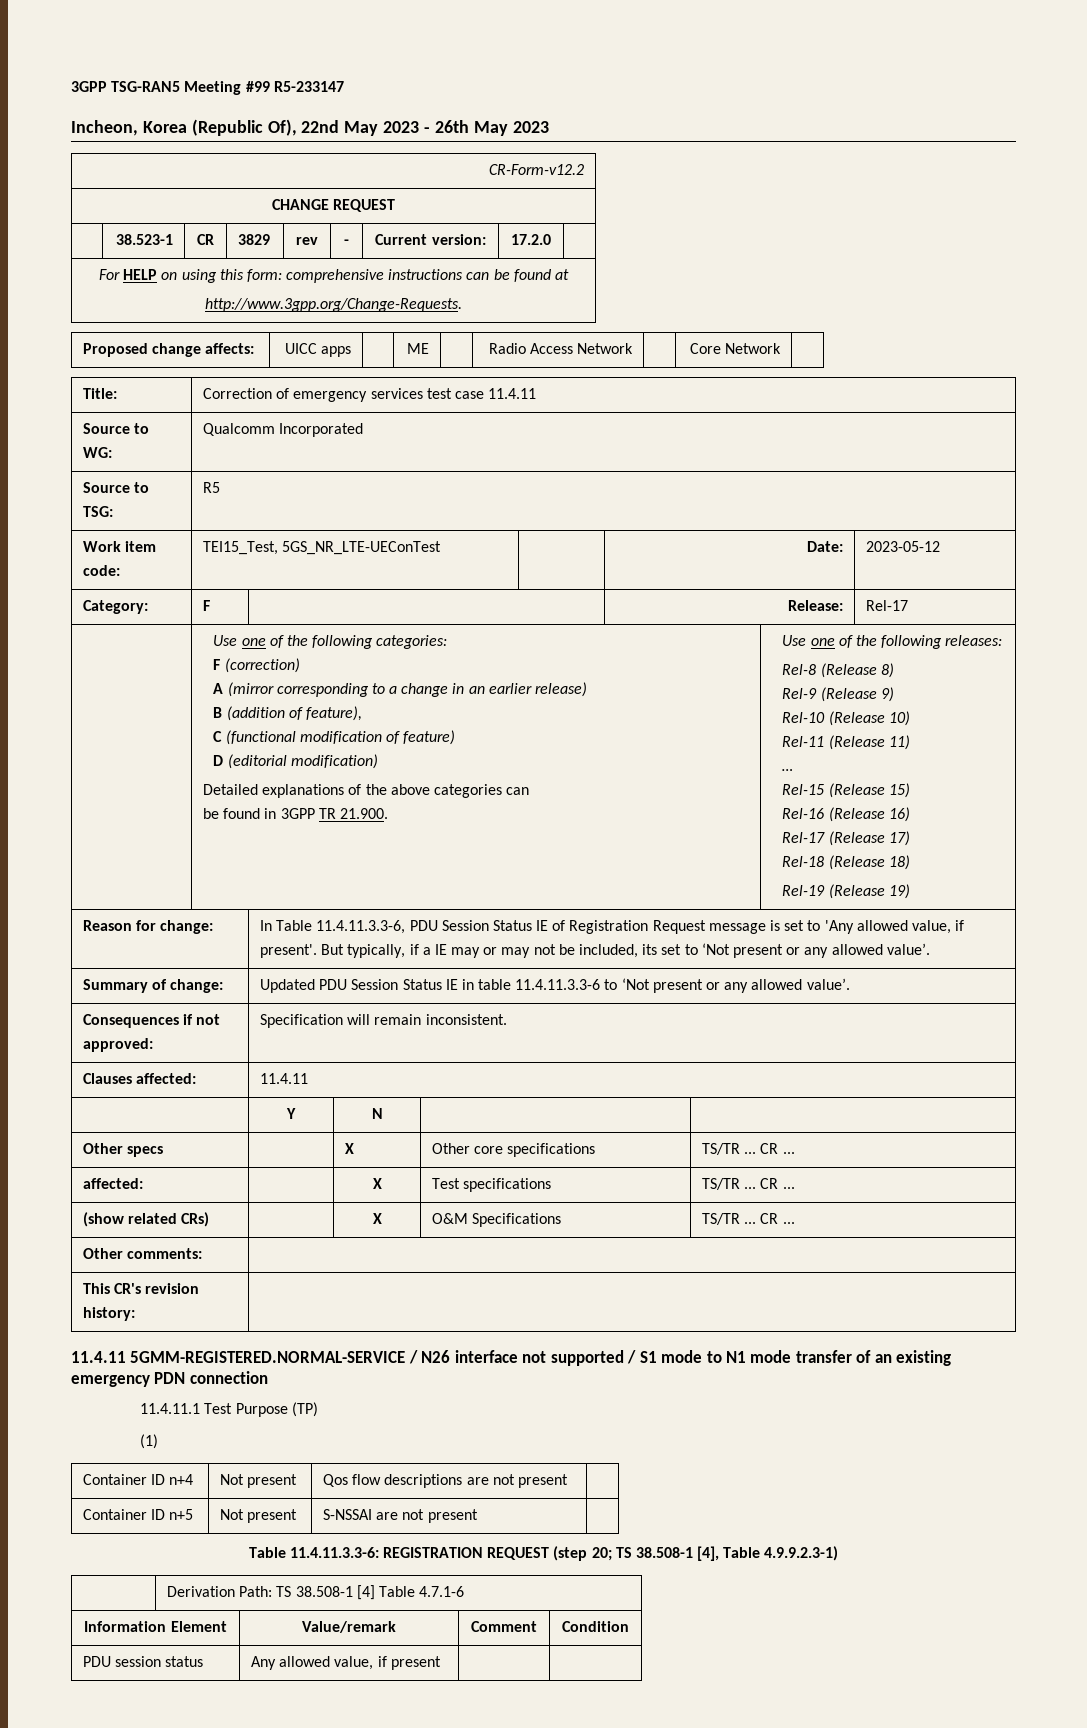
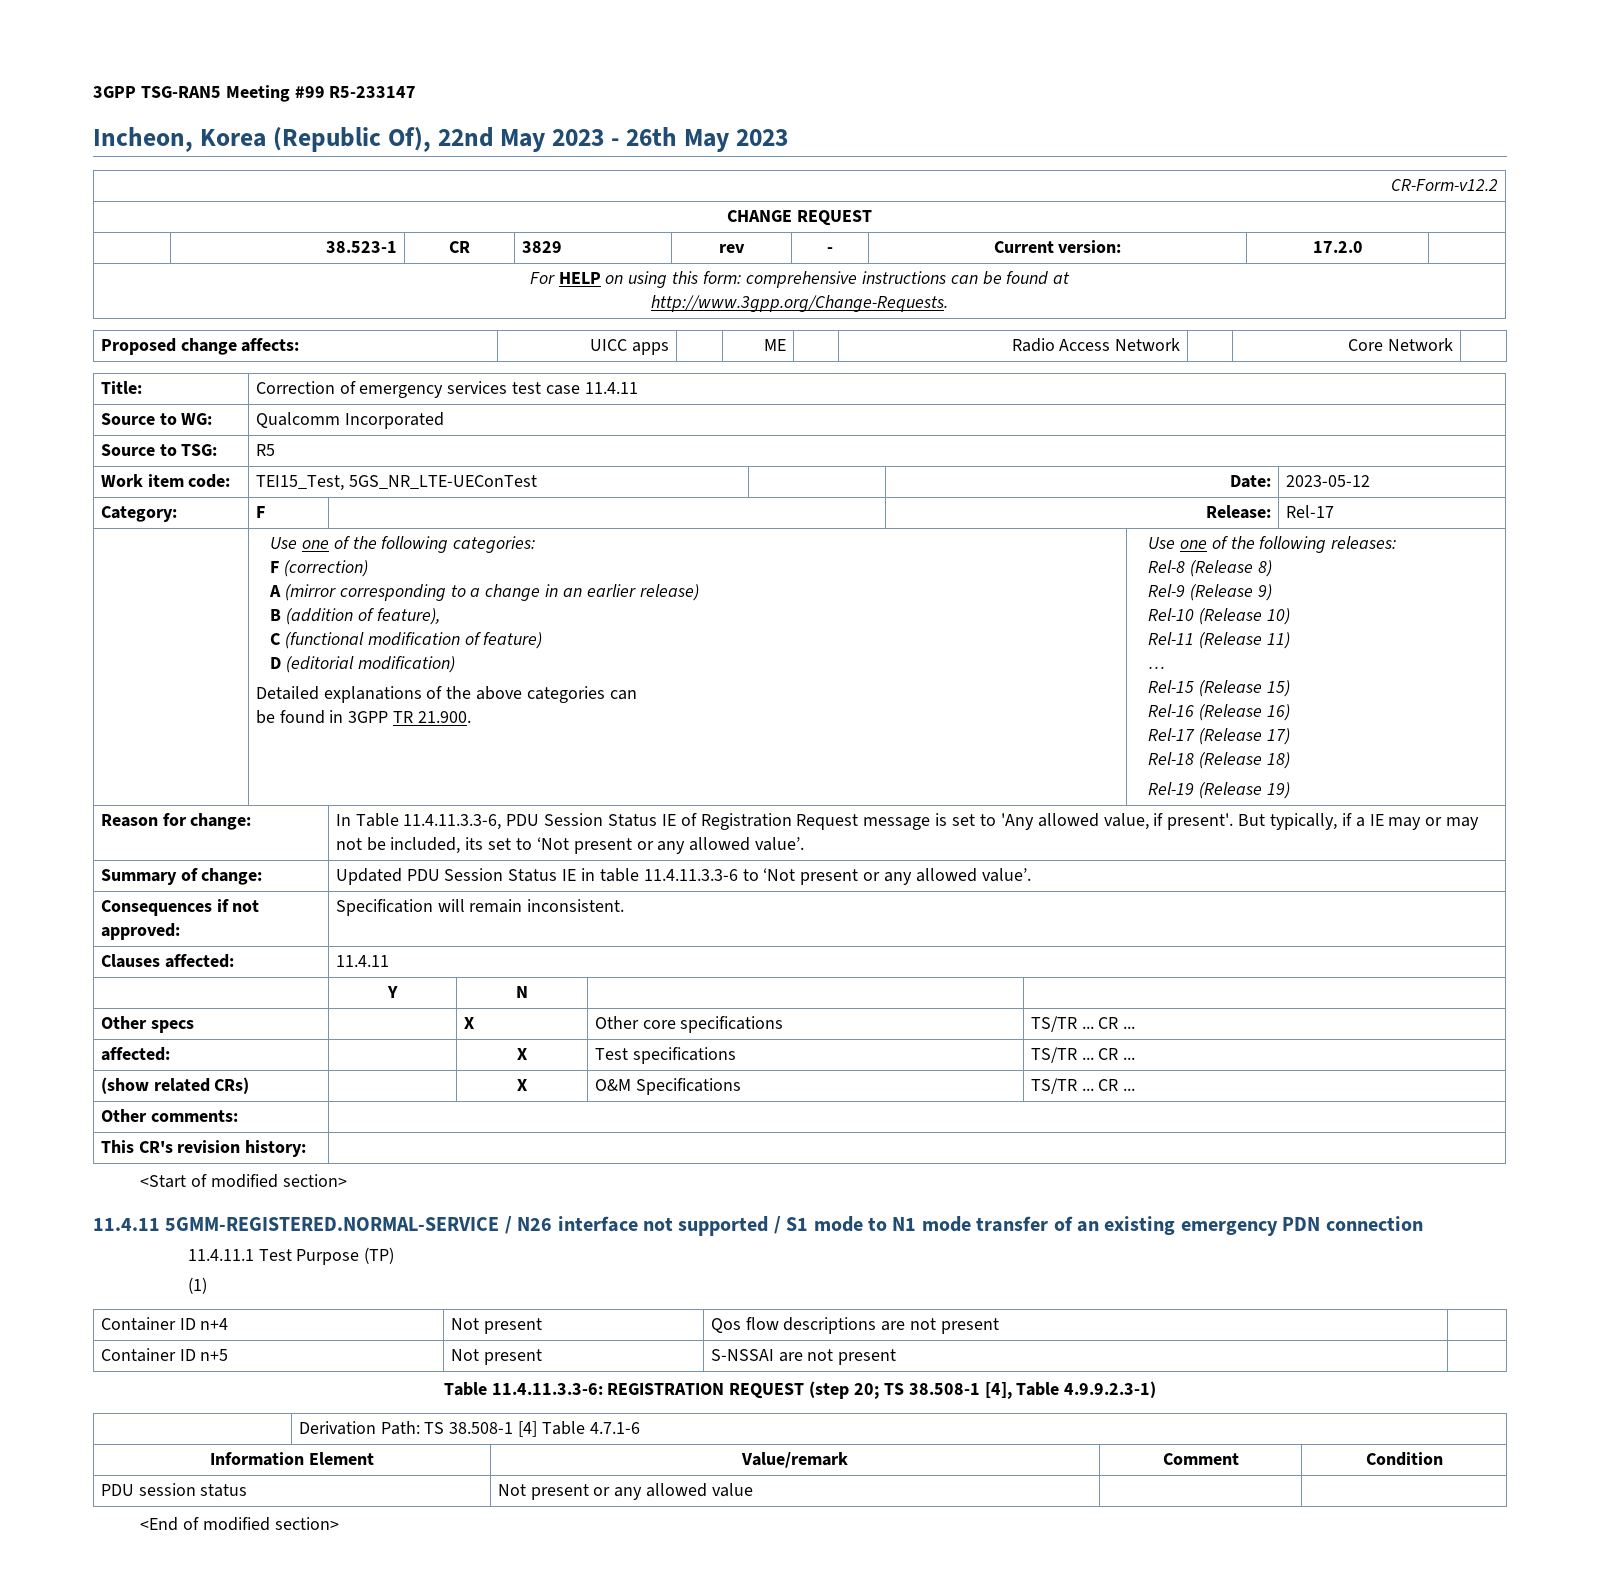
+ <Start of modified section>
- PDU session status | Any allowed value, if present | |
+ PDU session status | Not present or any allowed value | |
+ <End of modified section>

